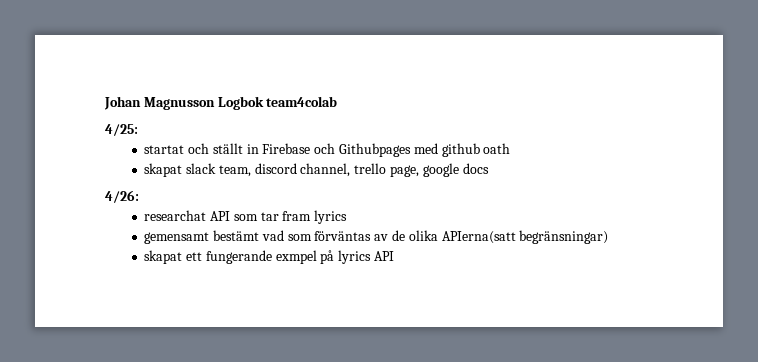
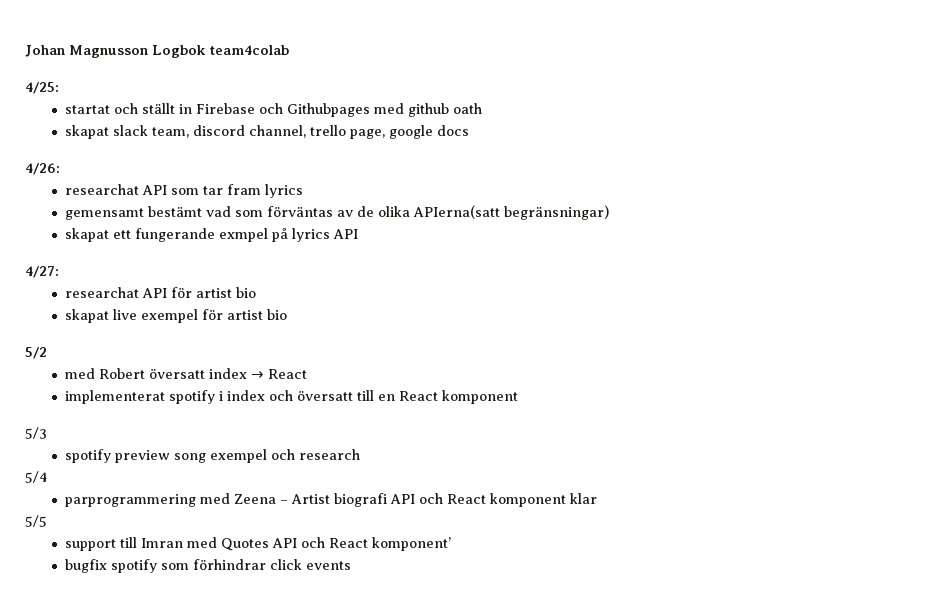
+ 4/27:
+ researchat API för artist bio
+ skapat live exempel för artist bio
+ 5/2
+ med Robert översatt index → React
+ implementerat spotify i index och översatt till en React komponent
+ 5/3
+ spotify preview song exempel och research
+ 5/4
+ parprogrammering med Zeena – Artist biografi API och React komponent klar
+ 5/5
+ support till Imran med Quotes API och React komponent’
+ bugfix spotify som förhindrar click events

